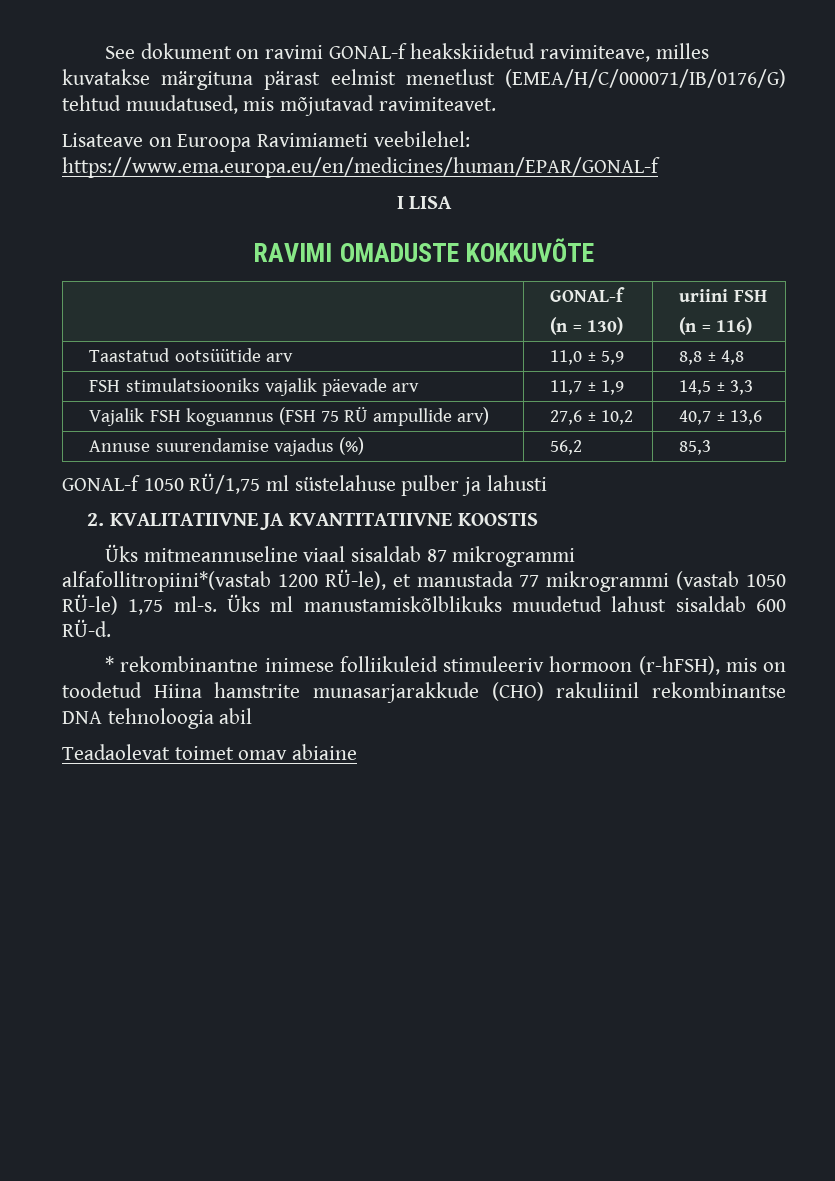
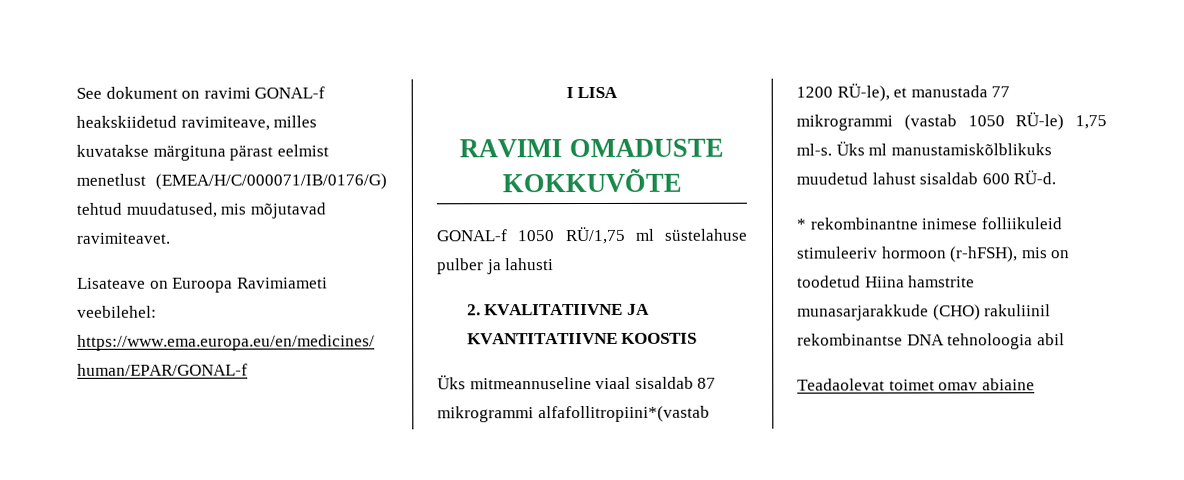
- | GONAL-f
- (n = 130) | uriini FSH
- (n = 116)
- Taastatud ootsüütide arv | 11,0 ± 5,9 | 8,8 ± 4,8
- FSH stimulatsiooniks vajalik päevade arv | 11,7 ± 1,9 | 14,5 ± 3,3
- Vajalik FSH koguannus (FSH 75 RÜ ampullide arv) | 27,6 ± 10,2 | 40,7 ± 13,6
- Annuse suurendamise vajadus (%) | 56,2 | 85,3

